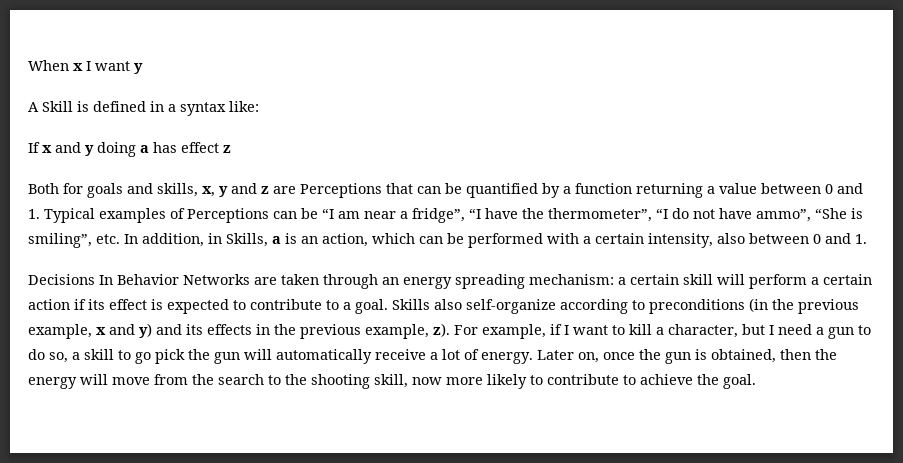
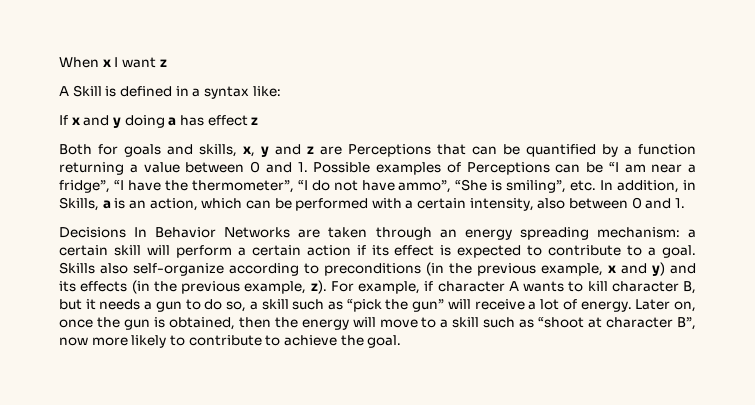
- When x I want y
+ When x I want z
- Both for goals and skills, x, y and z are Perceptions that can be quantified by a function returning a value between 0 and 1. Typical examples of Perceptions can be “I am near a fridge”, “I have the thermometer”, “I do not have ammo”, “She is smiling”, etc. In addition, in Skills, a is an action, which can be performed with a certain intensity, also between 0 and 1.
+ Both for goals and skills, x, y and z are Perceptions that can be quantified by a function returning a value between 0 and 1. Possible examples of Perceptions can be “I am near a fridge”, “I have the thermometer”, “I do not have ammo”, “She is smiling”, etc. In addition, in Skills, a is an action, which can be performed with a certain intensity, also between 0 and 1.
- Skills also self-organize according to preconditions (in the previous example, x and y) and its effects in the previous example, z).
+ Skills also self-organize according to preconditions (in the previous example, x and y) and its effects (in the previous example, z).
- For example, if I want to kill a character, but I need a gun to do so, a skill to go pick the gun will automatically receive a lot of energy.
+ For example, if character A wants to kill character B, but it needs a gun to do so, a skill such as “pick the gun” will receive a lot of energy.
- Later on, once the gun is obtained, then the energy will move from the search to the shooting skill, now more likely to contribute to achieve the goal.
+ Later on, once the gun is obtained, then the energy will move to a skill such as “shoot at character B”, now more likely to contribute to achieve the goal.

